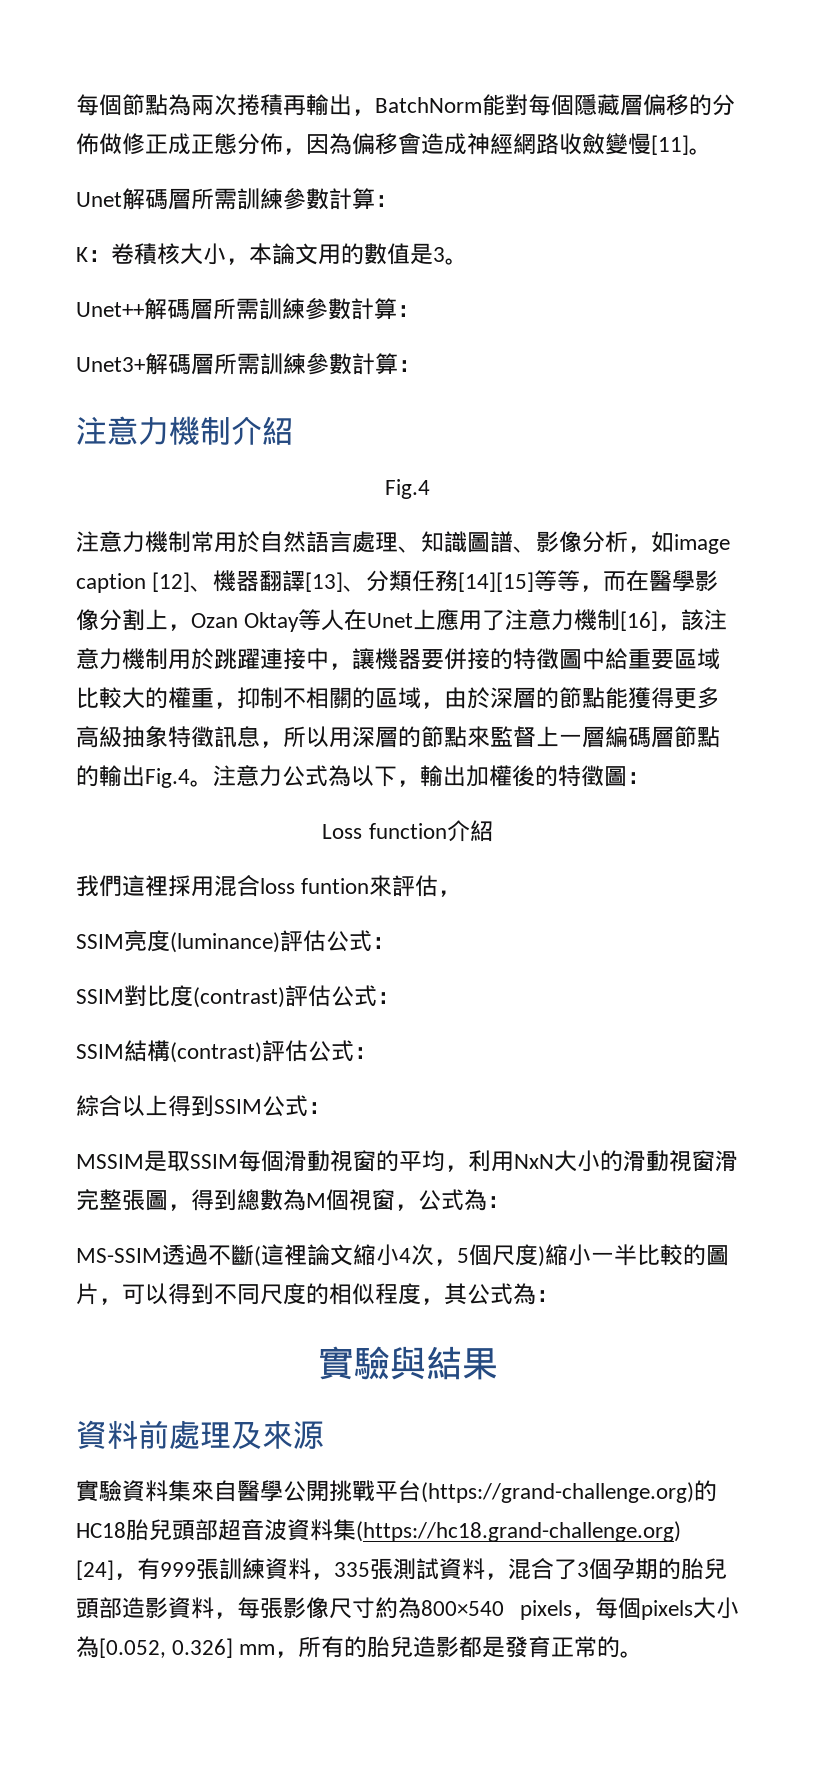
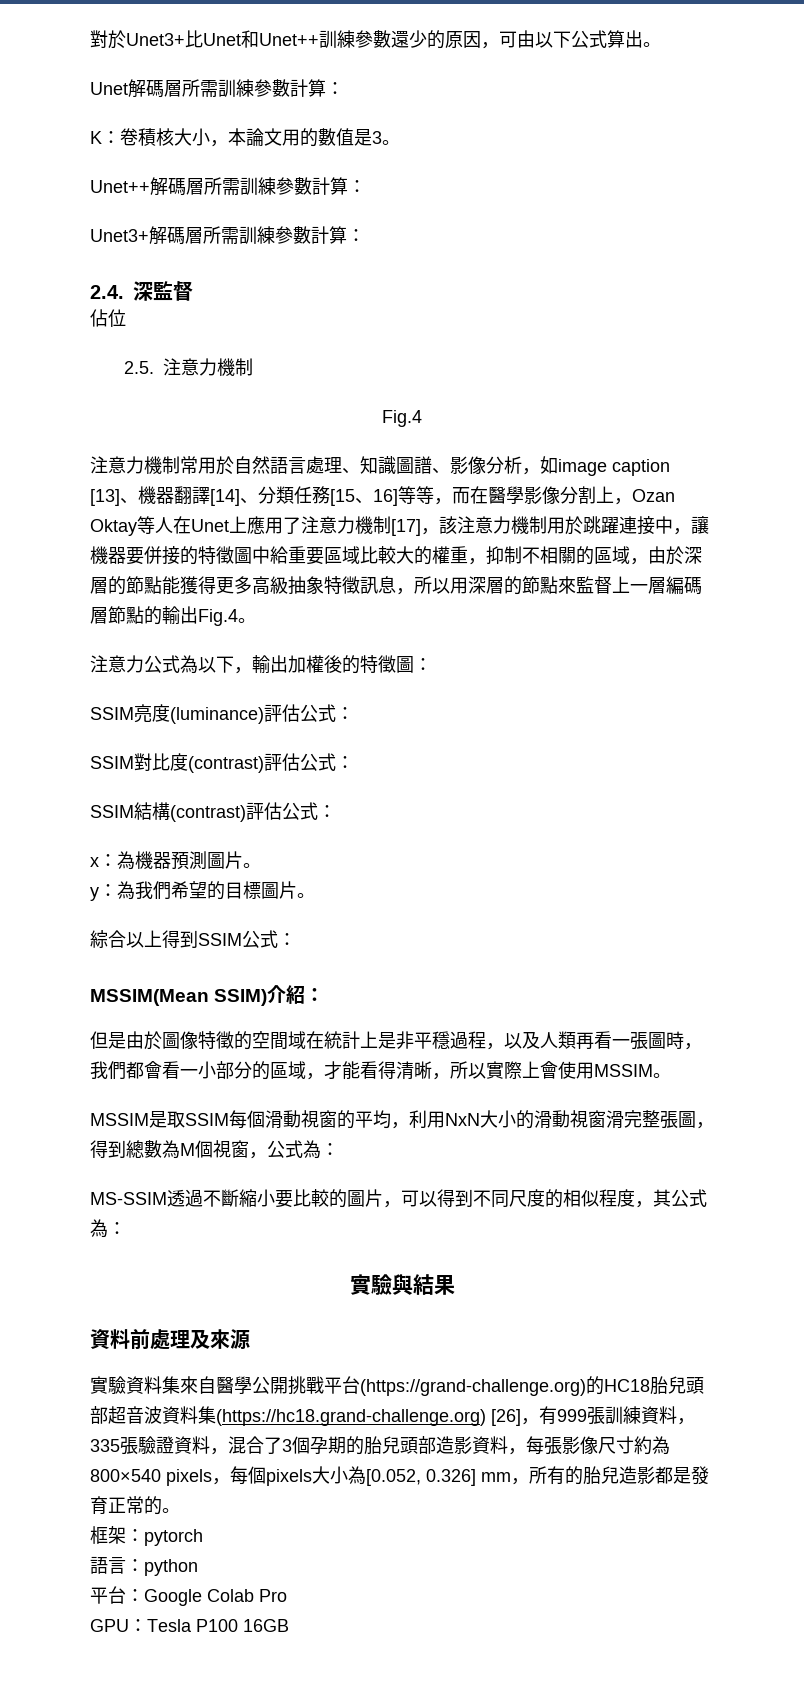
- 每個節點為兩次捲積再輸出，BatchNorm能對每個隱藏層偏移的分佈做修正成正態分佈，因為偏移會造成神經網路收斂變慢[11]。
+ 對於Unet3+比Unet和Unet++訓練參數還少的原因，可由以下公式算出。
- 注意力機制介紹
+ 2.4.深監督
+ 佔位
+ 2.5.注意力機制
- 注意力機制常用於自然語言處理、知識圖譜、影像分析，如image caption [12]、機器翻譯[13]、分類任務[14][15]等等，而在醫學影像分割上，Ozan Oktay等人在Unet上應用了注意力機制[16]，該注意力機制用於跳躍連接中，讓機器要併接的特徵圖中給重要區域比較大的權重，抑制不相關的區域，由於深層的節點能獲得更多高級抽象特徵訊息，所以用深層的節點來監督上一層編碼層節點的輸出Fig.4。注意力公式為以下，輸出加權後的特徵圖：
+ 注意力機制常用於自然語言處理、知識圖譜、影像分析，如image caption [13]、機器翻譯[14]、分類任務[15、16]等等，而在醫學影像分割上，Ozan Oktay等人在Unet上應用了注意力機制[17]，該注意力機制用於跳躍連接中，讓機器要併接的特徵圖中給重要區域比較大的權重，抑制不相關的區域，由於深層的節點能獲得更多高級抽象特徵訊息，所以用深層的節點來監督上一層編碼層節點的輸出Fig.4。
+ 注意力公式為以下，輸出加權後的特徵圖：
- Loss function介紹
- 我們這裡採用混合loss funtion來評估，
+ x：為機器預測圖片。
+ y：為我們希望的目標圖片。
+ MSSIM(Mean SSIM)介紹：
+ 但是由於圖像特徵的空間域在統計上是非平穩過程，以及人類再看一張圖時，我們都會看一小部分的區域，才能看得清晰，所以實際上會使用MSSIM。
- MS-SSIM透過不斷(這裡論文縮小4次，5個尺度)縮小一半比較的圖片，可以得到不同尺度的相似程度，其公式為：
+ MS-SSIM透過不斷縮小要比較的圖片，可以得到不同尺度的相似程度，其公式為：
- 實驗資料集來自醫學公開挑戰平台(https://grand-challenge.org)的HC18胎兒頭部超音波資料集(https://hc18.grand-challenge.org) [24]，有999張訓練資料，335張測試資料，混合了3個孕期的胎兒頭部造影資料，每張影像尺寸約為800×540 pixels，每個pixels大小為[0.052, 0.326] mm，所有的胎兒造影都是發育正常的。
+ 實驗資料集來自醫學公開挑戰平台(https://grand-challenge.org)的HC18胎兒頭部超音波資料集(https://hc18.grand-challenge.org) [26]，有999張訓練資料，335張驗證資料，混合了3個孕期的胎兒頭部造影資料，每張影像尺寸約為800×540 pixels，每個pixels大小為[0.052, 0.326] mm，所有的胎兒造影都是發育正常的。
+ 框架：pytorch
+ 語言：python
+ 平台：Google Colab Pro
+ GPU：Tesla P100 16GB

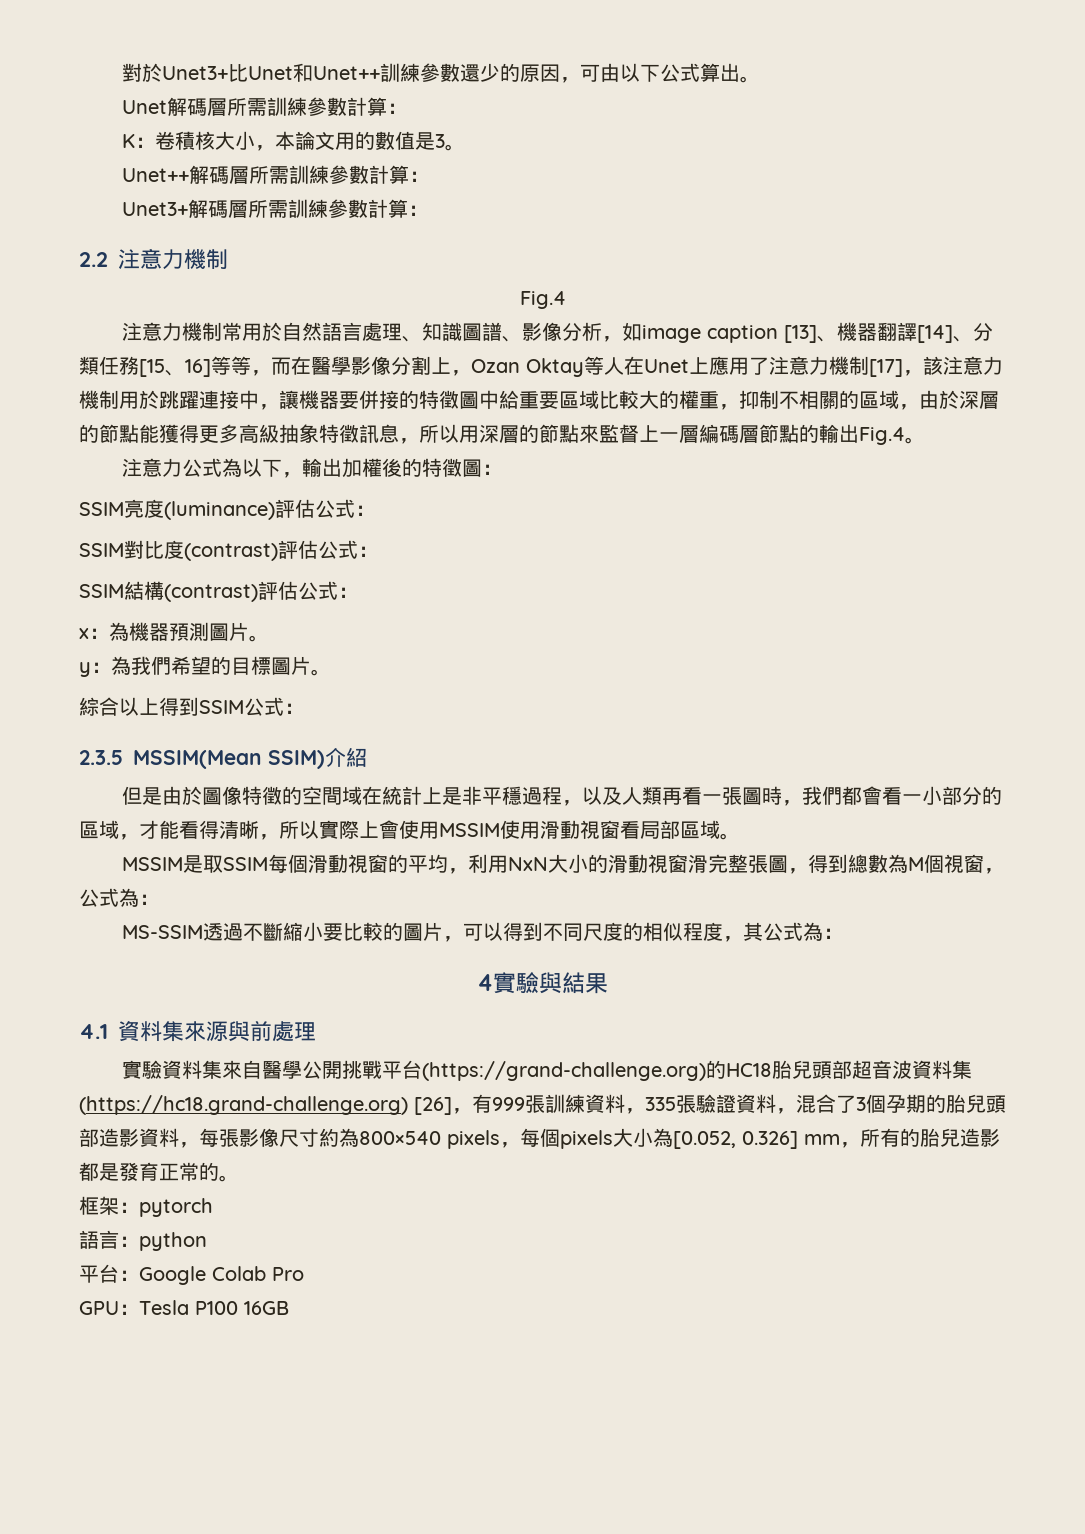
- 2.4.深監督
- 佔位
- 2.5.注意力機制
+ 2.2注意力機制
- MSSIM(Mean SSIM)介紹：
+ 2.3.5 MSSIM(Mean SSIM)介紹
- 但是由於圖像特徵的空間域在統計上是非平穩過程，以及人類再看一張圖時，我們都會看一小部分的區域，才能看得清晰，所以實際上會使用MSSIM。
+ 但是由於圖像特徵的空間域在統計上是非平穩過程，以及人類再看一張圖時，我們都會看一小部分的區域，才能看得清晰，所以實際上會使用MSSIM使用滑動視窗看局部區域。
- 實驗與結果
+ 4實驗與結果
- 資料前處理及來源
+ 4.1資料集來源與前處理

